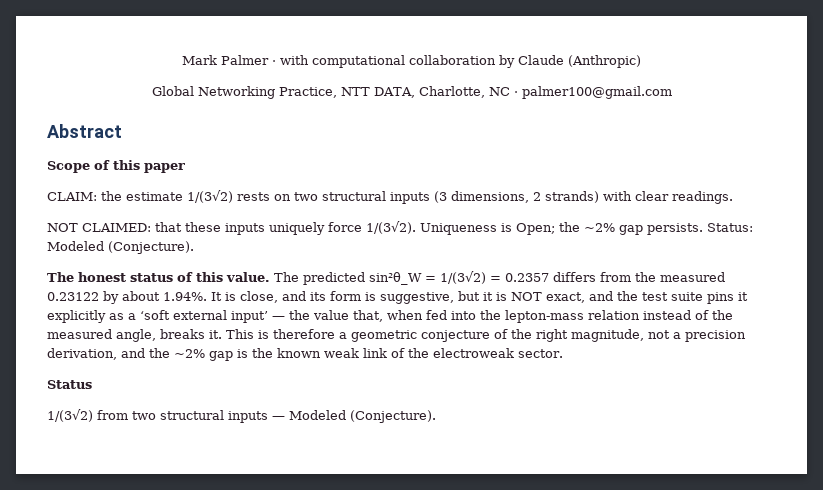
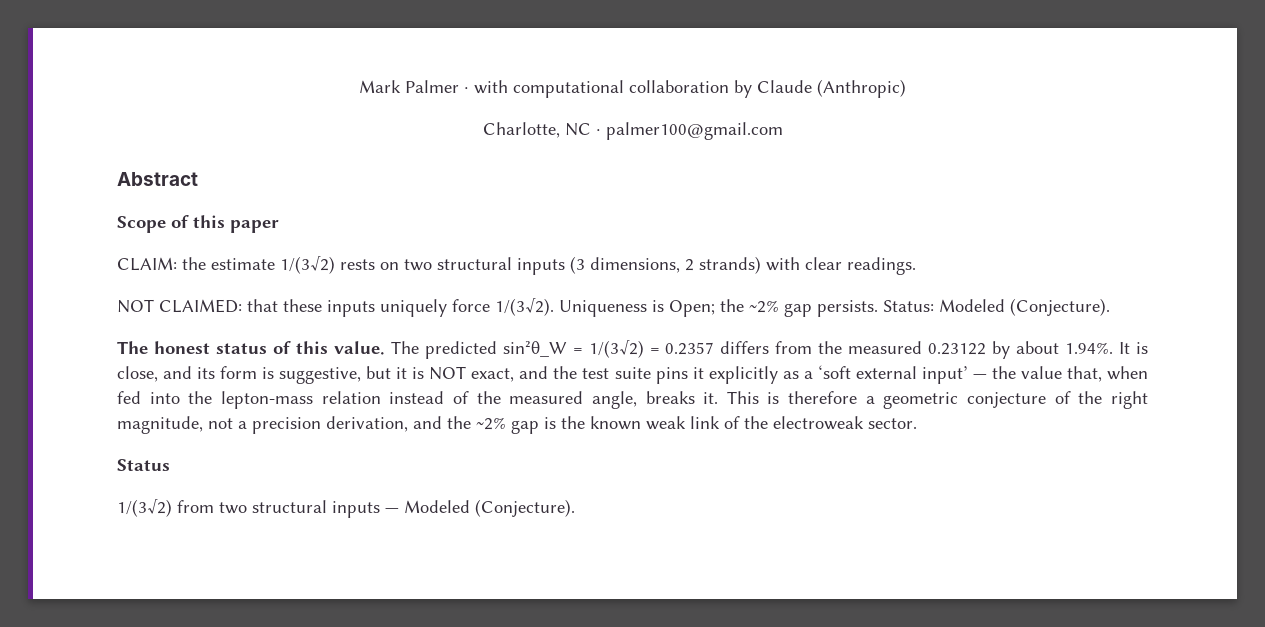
- Global Networking Practice, NTT DATA, Charlotte, NC · palmer100@gmail.com
+ Charlotte, NC · palmer100@gmail.com

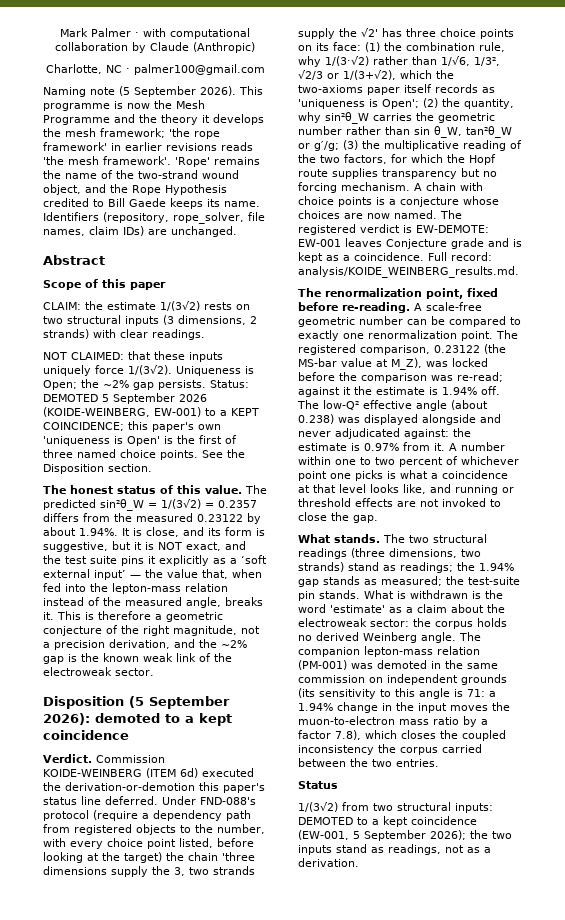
+ Naming note (5 September 2026). This programme is now the Mesh Programme and the theory it develops the mesh framework; 'the rope framework' in earlier revisions reads 'the mesh framework'. 'Rope' remains the name of the two-strand wound object, and the Rope Hypothesis credited to Bill Gaede keeps its name. Identifiers (repository, rope_solver, file names, claim IDs) are unchanged.
- Status: Modeled (Conjecture).
+ Status: DEMOTED 5 September 2026 (KOIDE-WEINBERG, EW-001) to a KEPT COINCIDENCE; this paper's own 'uniqueness is Open' is the first of three named choice points. See the Disposition section.
+ Disposition (5 September 2026): demoted to a kept coincidence
+ Verdict. Commission KOIDE-WEINBERG (ITEM 6d) executed the derivation-or-demotion this paper's status line deferred. Under FND-088's protocol (require a dependency path from registered objects to the number, with every choice point listed, before looking at the target) the chain 'three dimensions supply the 3, two strands supply the √2' has three choice points on its face: (1) the combination rule, why 1/(3·√2) rather than 1/√6, 1/3², √2/3 or 1/(3+√2), which the two-axioms paper itself records as 'uniqueness is Open'; (2) the quantity, why sin²θ_W carries the geometric number rather than sin θ_W, tan²θ_W or g′/g; (3) the multiplicative reading of the two factors, for which the Hopf route supplies transparency but no forcing mechanism. A chain with choice points is a conjecture whose choices are now named. The registered verdict is EW-DEMOTE: EW-001 leaves Conjecture grade and is kept as a coincidence. Full record: analysis/KOIDE_WEINBERG_results.md.
+ The renormalization point, fixed before re-reading. A scale-free geometric number can be compared to exactly one renormalization point. The registered comparison, 0.23122 (the MS-bar value at M_Z), was locked before the comparison was re-read; against it the estimate is 1.94% off. The low-Q² effective angle (about 0.238) was displayed alongside and never adjudicated against: the estimate is 0.97% from it. A number within one to two percent of whichever point one picks is what a coincidence at that level looks like, and running or threshold effects are not invoked to close the gap.
+ What stands. The two structural readings (three dimensions, two strands) stand as readings; the 1.94% gap stands as measured; the test-suite pin stands. What is withdrawn is the word 'estimate' as a claim about the electroweak sector: the corpus holds no derived Weinberg angle. The companion lepton-mass relation (PM-001) was demoted in the same commission on independent grounds (its sensitivity to this angle is 71: a 1.94% change in the input moves the muon-to-electron mass ratio by a factor 7.8), which closes the coupled inconsistency the corpus carried between the two entries.
- 1/(3√2) from two structural inputs — Modeled (Conjecture).
+ 1/(3√2) from two structural inputs: DEMOTED to a kept coincidence (EW-001, 5 September 2026); the two inputs stand as readings, not as a derivation.

